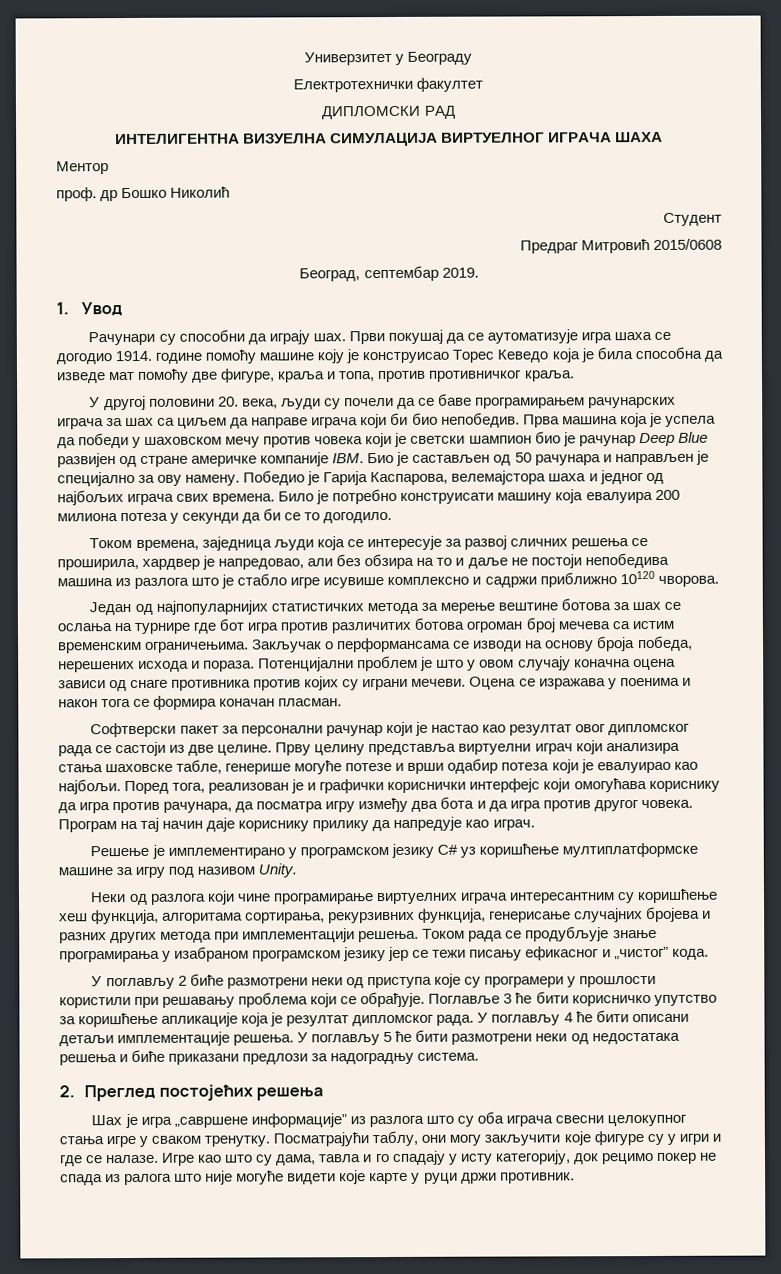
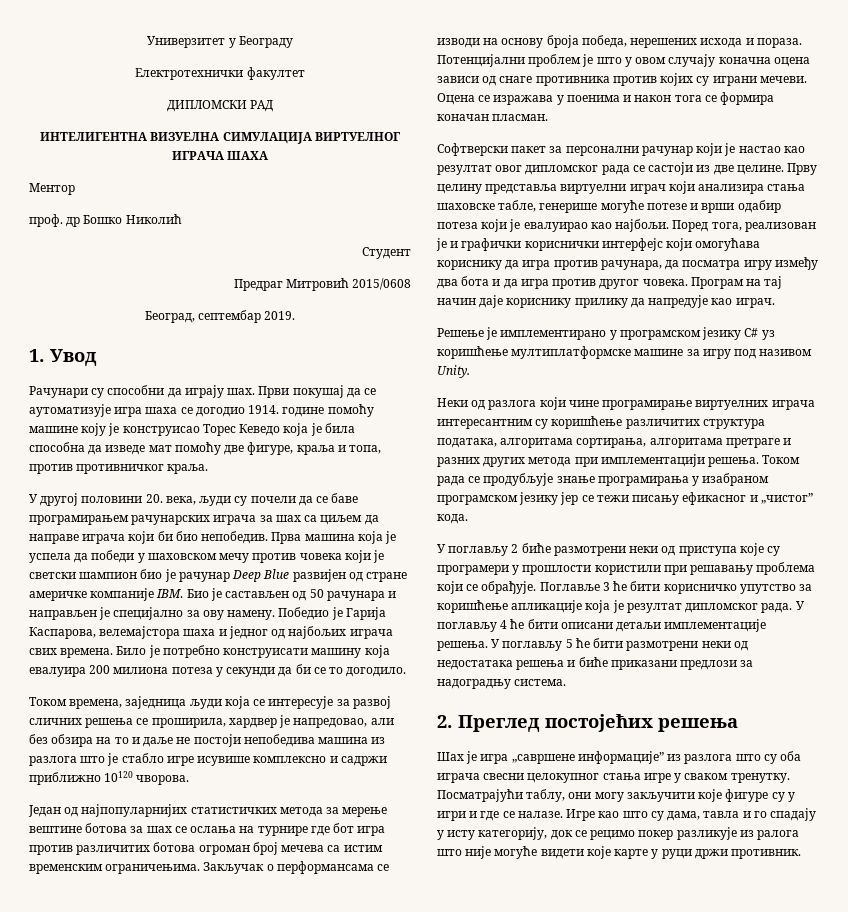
- Неки од разлога који чине програмирање виртуелних играча интересантним су коришћење хеш функција, алгоритама сортирања, рекурзивних функција, генерисање случајних бројева и разних других метода при имплементацији решења.
+ Неки од разлога који чине програмирање виртуелних играча интересантним су коришћење различитих структура података, алгоритама сортирања, алгоритама претраге и разних других метода при имплементацији решења.
- Игре као што су дама, тавла и го спадају у исту категорију, док рецимо покер не спада из ралога што није могуће видети које карте у руци држи противник.
+ Игре као што су дама, тавла и го спадају у исту категорију, док се рецимо покер разликује из ралога што није могуће видети које карте у руци држи противник.

